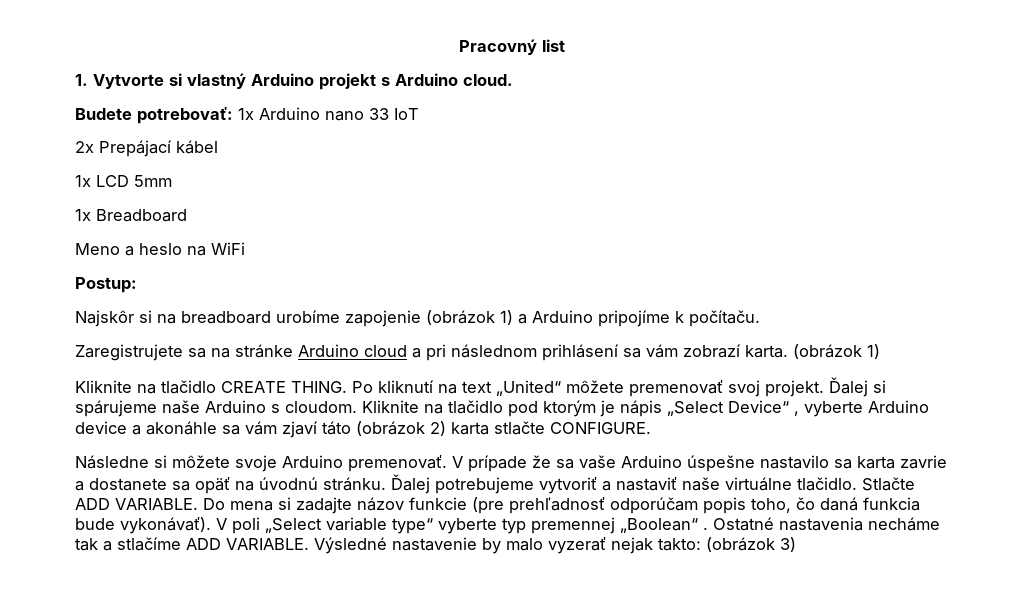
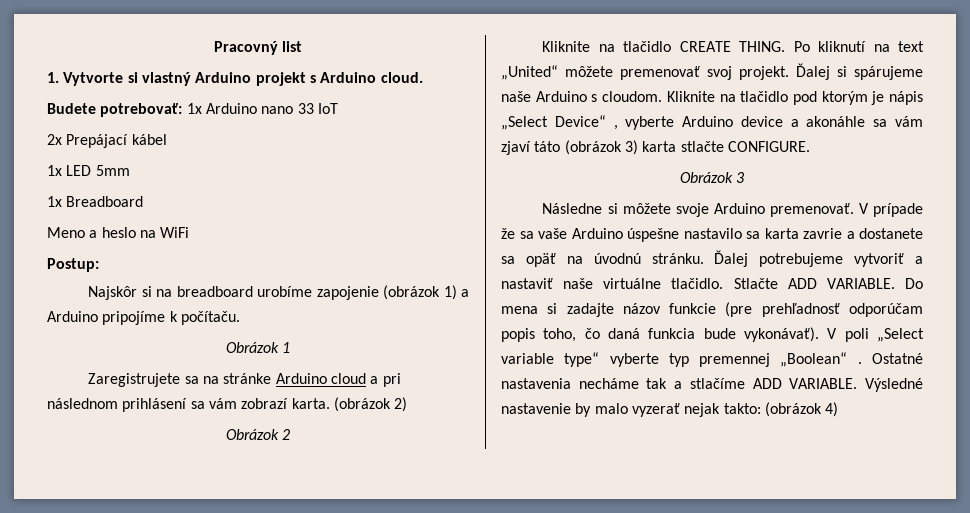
- 1x LCD 5mm
+ 1x LED 5mm
+ Obrázok 1
- Zaregistrujete sa na stránke Arduino cloud a pri následnom prihlásení sa vám zobrazí karta. (obrázok 1)
+ Zaregistrujete sa na stránke Arduino cloud a pri následnom prihlásení sa vám zobrazí karta. (obrázok 2)
+ Obrázok 2
- Kliknite na tlačidlo pod ktorým je nápis „Select Device“ , vyberte Arduino device a akonáhle sa vám zjaví táto (obrázok 2) karta stlačte CONFIGURE.
+ Kliknite na tlačidlo pod ktorým je nápis „Select Device“ , vyberte Arduino device a akonáhle sa vám zjaví táto (obrázok 3) karta stlačte CONFIGURE.
+ Obrázok 3
- Výsledné nastavenie by malo vyzerať nejak takto: (obrázok 3)
+ Výsledné nastavenie by malo vyzerať nejak takto: (obrázok 4)

